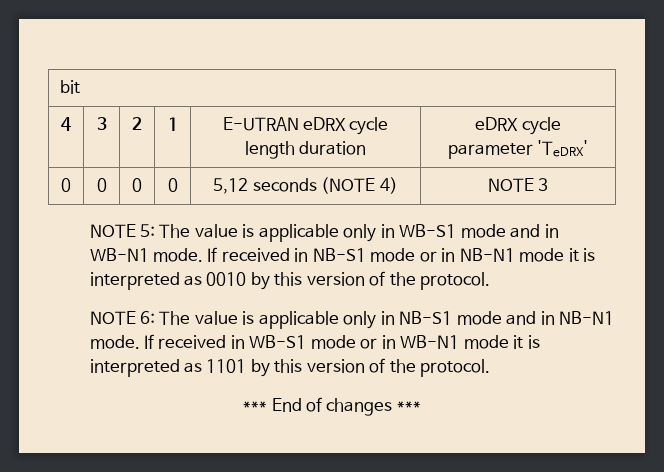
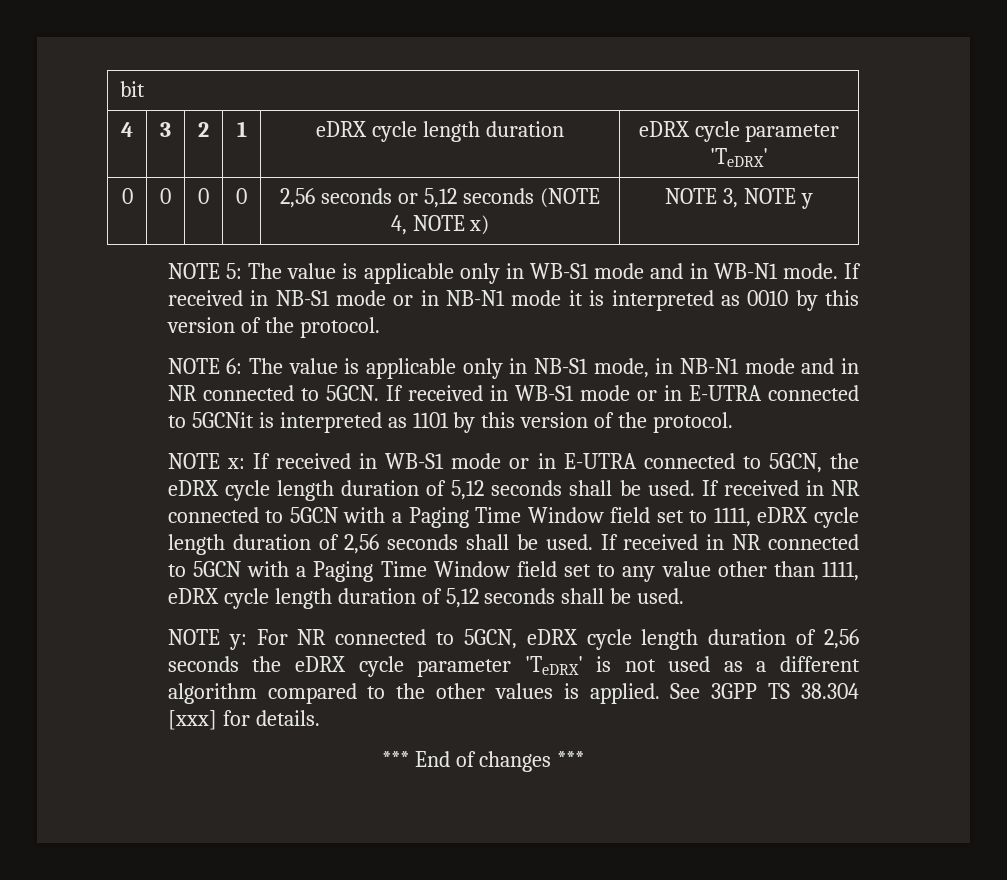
- 4 | 3 | 2 | 1 | E-UTRAN eDRX cycle length duration | eDRX cycle parameter 'TeDRX'
+ 4 | 3 | 2 | 1 | eDRX cycle length duration | eDRX cycle parameter 'TeDRX'
- 0 | 0 | 0 | 0 | 5,12 seconds (NOTE 4) | NOTE 3
+ 0 | 0 | 0 | 0 | 2,56 seconds or 5,12 seconds (NOTE 4, NOTE x) | NOTE 3, NOTE y
- NOTE 6: The value is applicable only in NB-S1 mode and in NB-N1 mode. If received in WB-S1 mode or in WB-N1 mode it is interpreted as 1101 by this version of the protocol.
+ NOTE 6: The value is applicable only in NB-S1 mode, in NB-N1 mode and in NR connected to 5GCN. If received in WB-S1 mode or in E-UTRA connected to 5GCNit is interpreted as 1101 by this version of the protocol.
+ NOTE x: If received in WB-S1 mode or in E-UTRA connected to 5GCN, the eDRX cycle length duration of 5,12 seconds shall be used. If received in NR connected to 5GCN with a Paging Time Window field set to 1111, eDRX cycle length duration of 2,56 seconds shall be used. If received in NR connected to 5GCN with a Paging Time Window field set to any value other than 1111, eDRX cycle length duration of 5,12 seconds shall be used.
+ NOTE y: For NR connected to 5GCN, eDRX cycle length duration of 2,56 seconds the eDRX cycle parameter 'TeDRX' is not used as a different algorithm compared to the other values is applied. See 3GPP TS 38.304 [xxx] for details.

